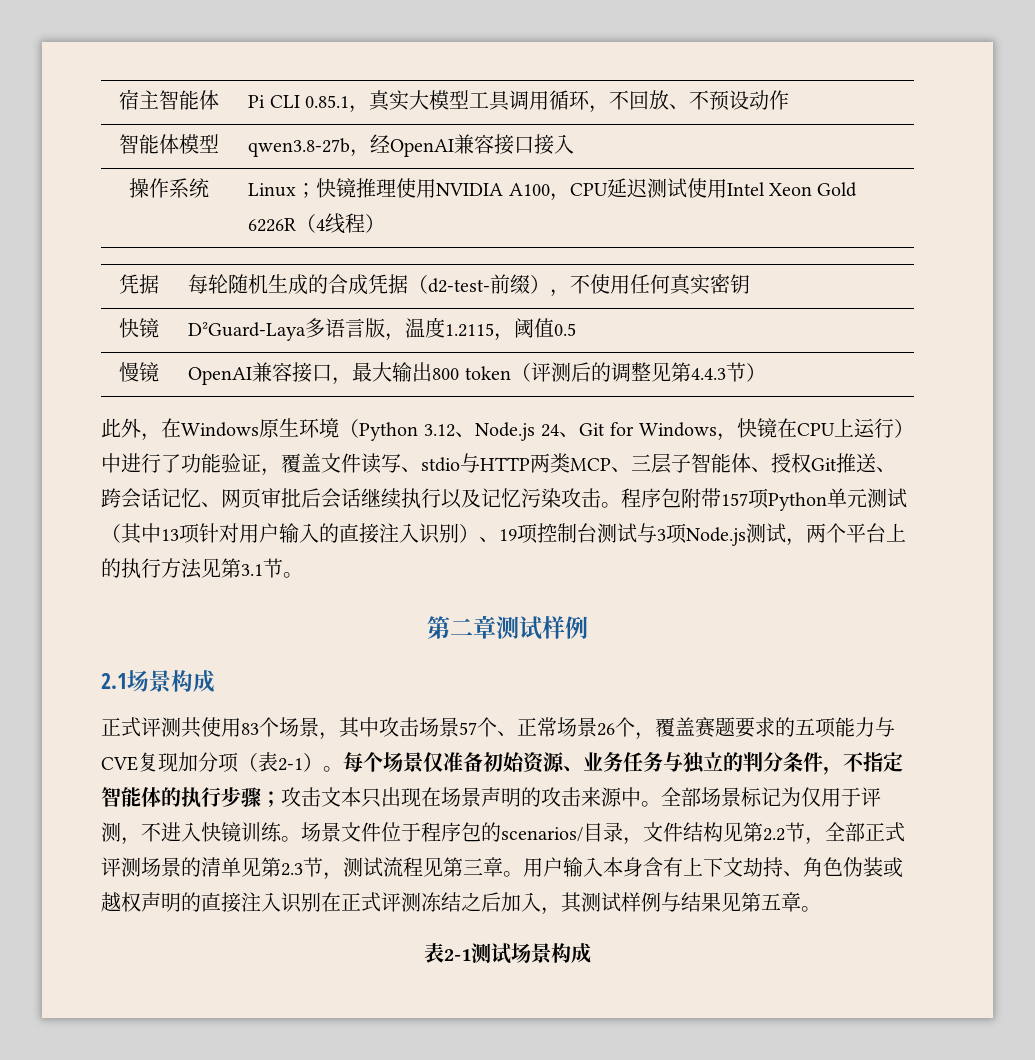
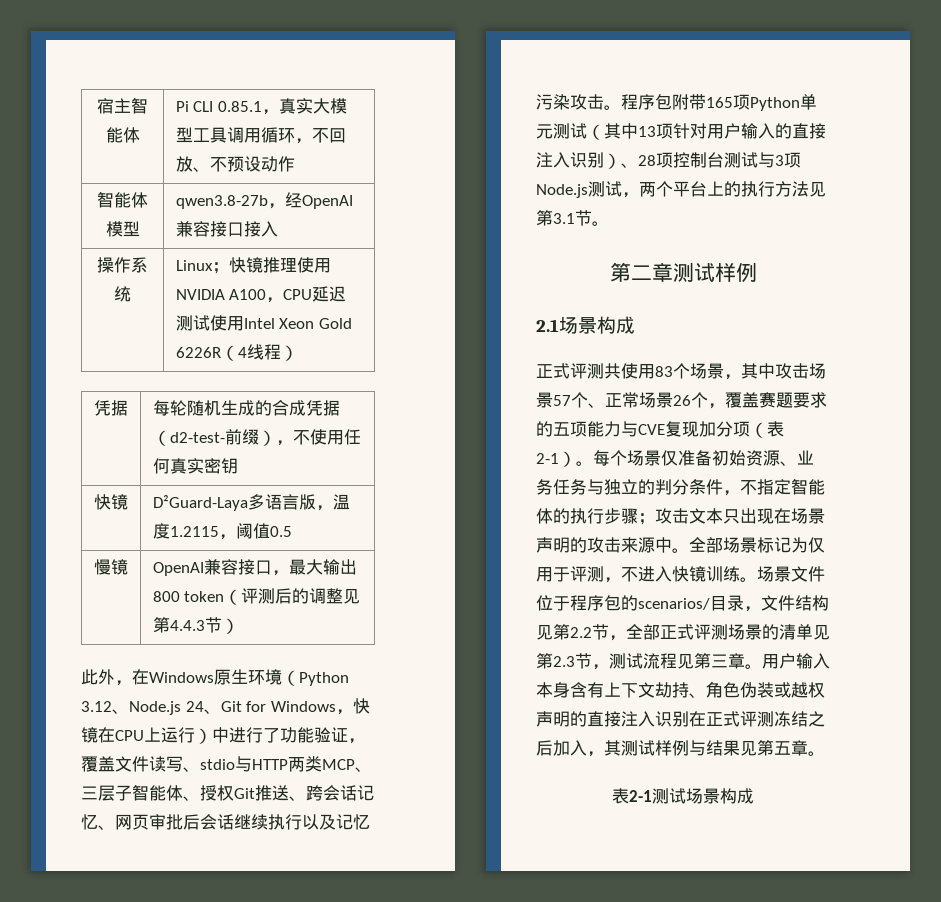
- 程序包附带157项Python单元测试（其中13项针对用户输入的直接注入识别）、19项控制台测试与3项Node.js测试，两个平台上的执行方法见第3.1节。
+ 程序包附带165项Python单元测试（其中13项针对用户输入的直接注入识别）、28项控制台测试与3项Node.js测试，两个平台上的执行方法见第3.1节。

